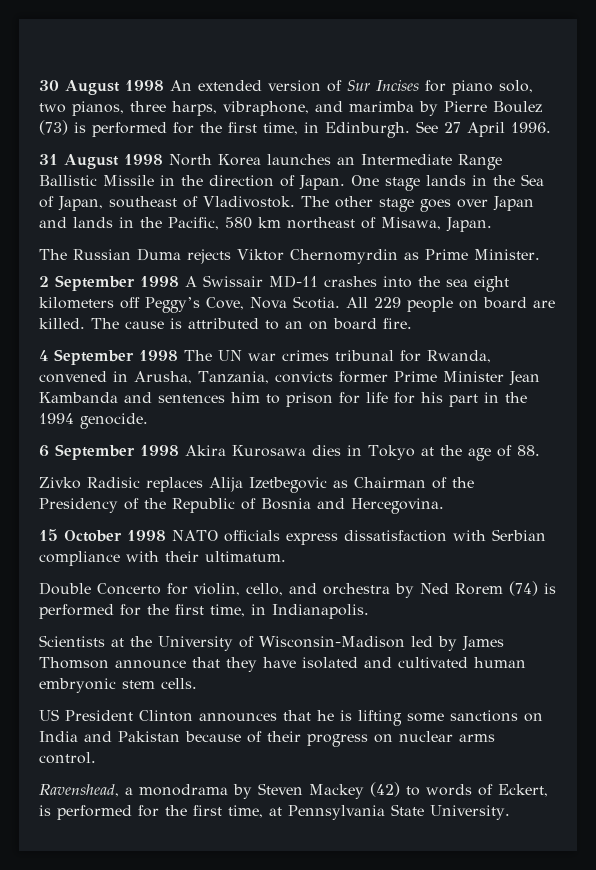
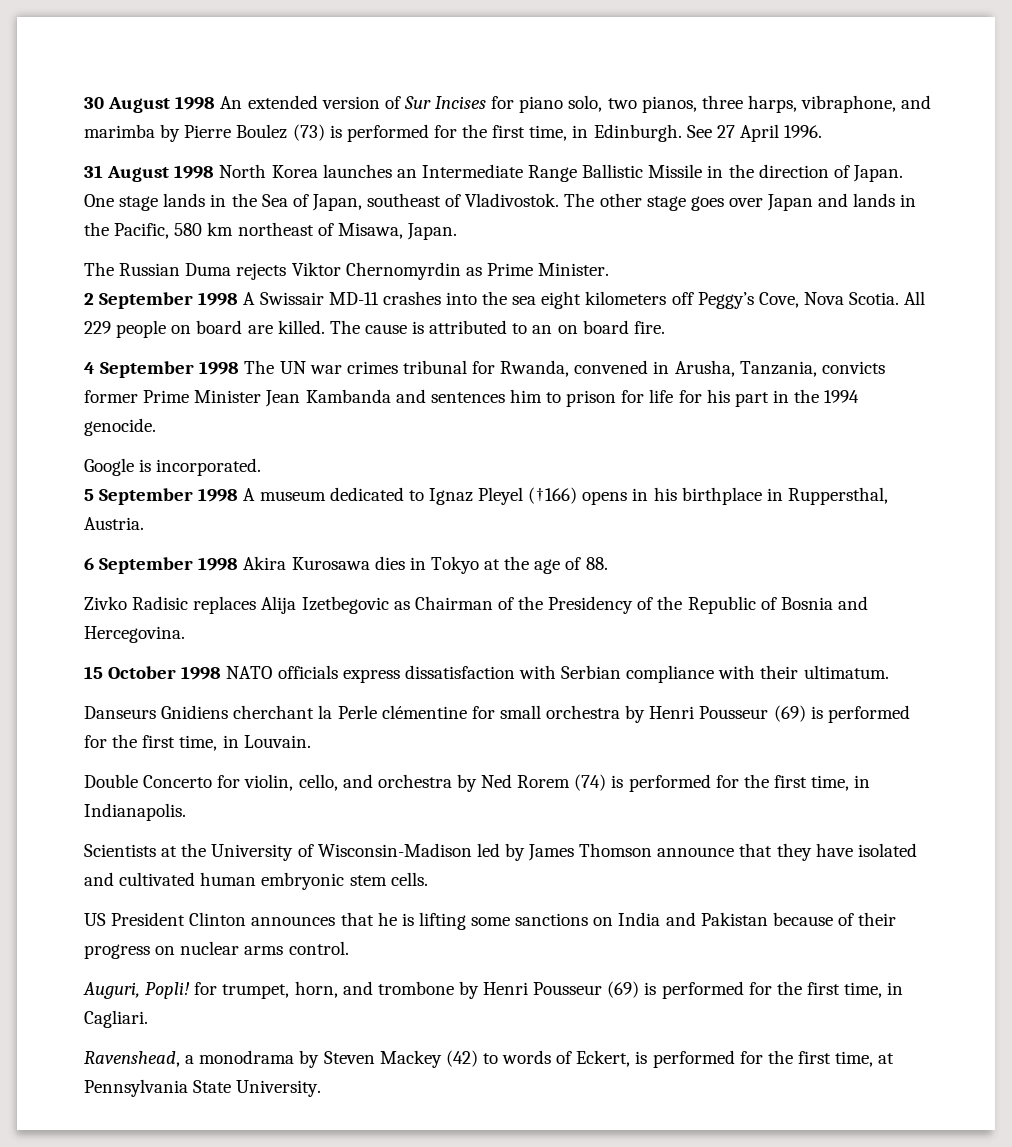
+ Google is incorporated.
+ 5 September 1998 A museum dedicated to Ignaz Pleyel (†166) opens in his birthplace in Ruppersthal, Austria.
+ Danseurs Gnidiens cherchant la Perle clémentine for small orchestra by Henri Pousseur (69) is performed for the first time, in Louvain.
+ Auguri, Popli! for trumpet, horn, and trombone by Henri Pousseur (69) is performed for the first time, in Cagliari.

